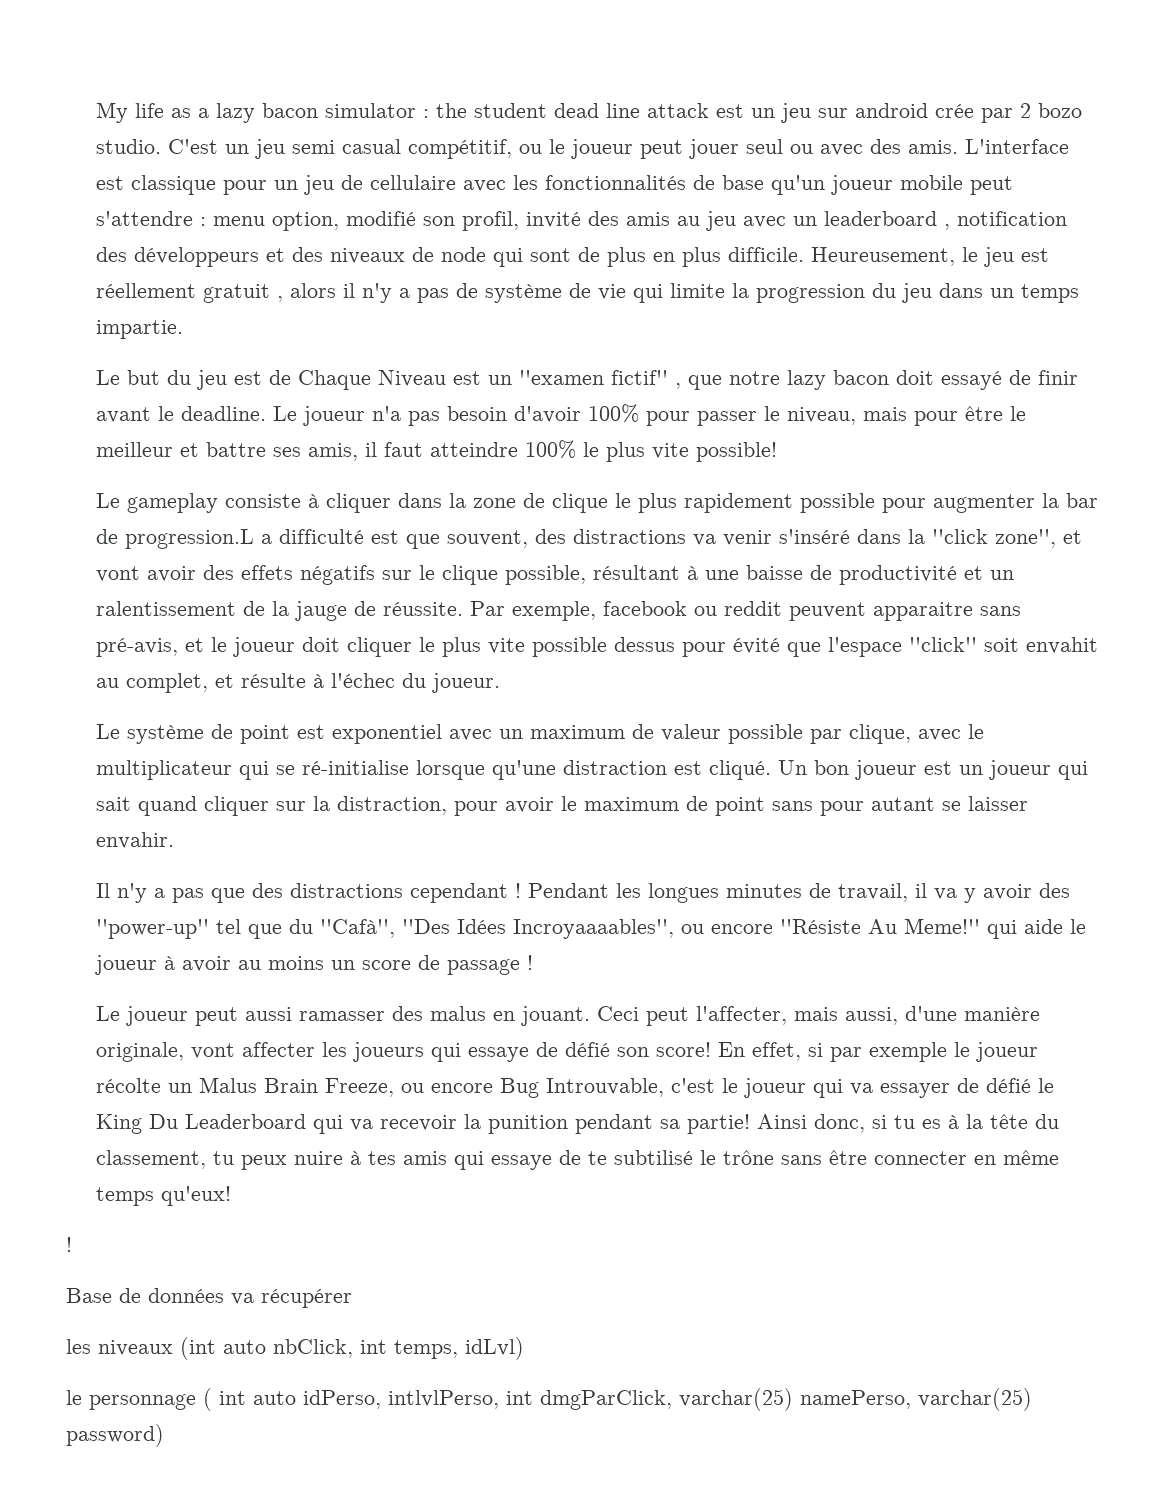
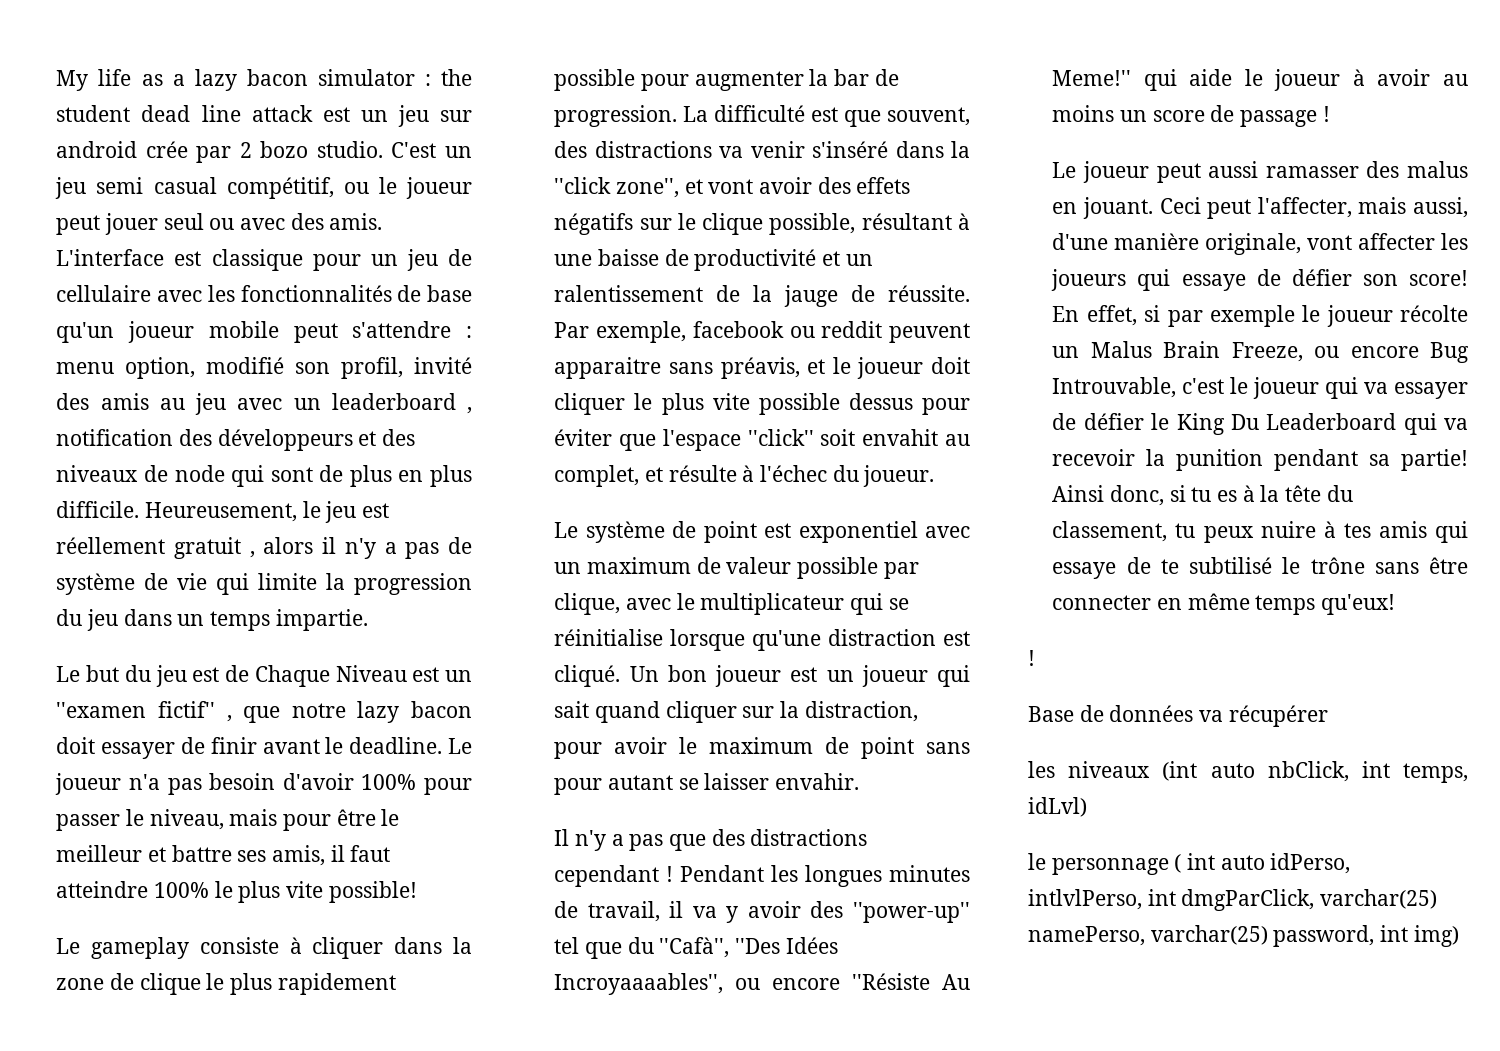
- Le but du jeu est de Chaque Niveau est un ''examen fictif'' , que notre lazy bacon doit essayé de finir avant le deadline.
+ Le but du jeu est de Chaque Niveau est un ''examen fictif'' , que notre lazy bacon doit essayer de finir avant le deadline.
- Le gameplay consiste à cliquer dans la zone de clique le plus rapidement possible pour augmenter la bar de progression.L a difficulté est que souvent, des distractions va venir s'inséré dans la ''click zone'', et vont avoir des effets négatifs sur le clique possible, résultant à une baisse de productivité et un ralentissement de la jauge de réussite.
+ Le gameplay consiste à cliquer dans la zone de clique le plus rapidement possible pour augmenter la bar de progression. La difficulté est que souvent, des distractions va venir s'inséré dans la ''click zone'', et vont avoir des effets négatifs sur le clique possible, résultant à une baisse de productivité et un ralentissement de la jauge de réussite.
- Par exemple, facebook ou reddit peuvent apparaitre sans pré-avis, et le joueur doit cliquer le plus vite possible dessus pour évité que l'espace ''click'' soit envahit au complet, et résulte à l'échec du joueur.
+ Par exemple, facebook ou reddit peuvent apparaitre sans préavis, et le joueur doit cliquer le plus vite possible dessus pour éviter que l'espace ''click'' soit envahit au complet, et résulte à l'échec du joueur.
- Le système de point est exponentiel avec un maximum de valeur possible par clique, avec le multiplicateur qui se ré-initialise lorsque qu'une distraction est cliqué.
+ Le système de point est exponentiel avec un maximum de valeur possible par clique, avec le multiplicateur qui se réinitialise lorsque qu'une distraction est cliqué.
- Ceci peut l'affecter, mais aussi, d'une manière originale, vont affecter les joueurs qui essaye de défié son score!
+ Ceci peut l'affecter, mais aussi, d'une manière originale, vont affecter les joueurs qui essaye de défier son score!
- En effet, si par exemple le joueur récolte un Malus Brain Freeze, ou encore Bug Introuvable, c'est le joueur qui va essayer de défié le King Du Leaderboard qui va recevoir la punition pendant sa partie!
+ En effet, si par exemple le joueur récolte un Malus Brain Freeze, ou encore Bug Introuvable, c'est le joueur qui va essayer de défier le King Du Leaderboard qui va recevoir la punition pendant sa partie!
- le personnage ( int auto idPerso, intlvlPerso, int dmgParClick, varchar(25) namePerso, varchar(25) password)
+ le personnage ( int auto idPerso, intlvlPerso, int dmgParClick, varchar(25) namePerso, varchar(25) password, int img)

